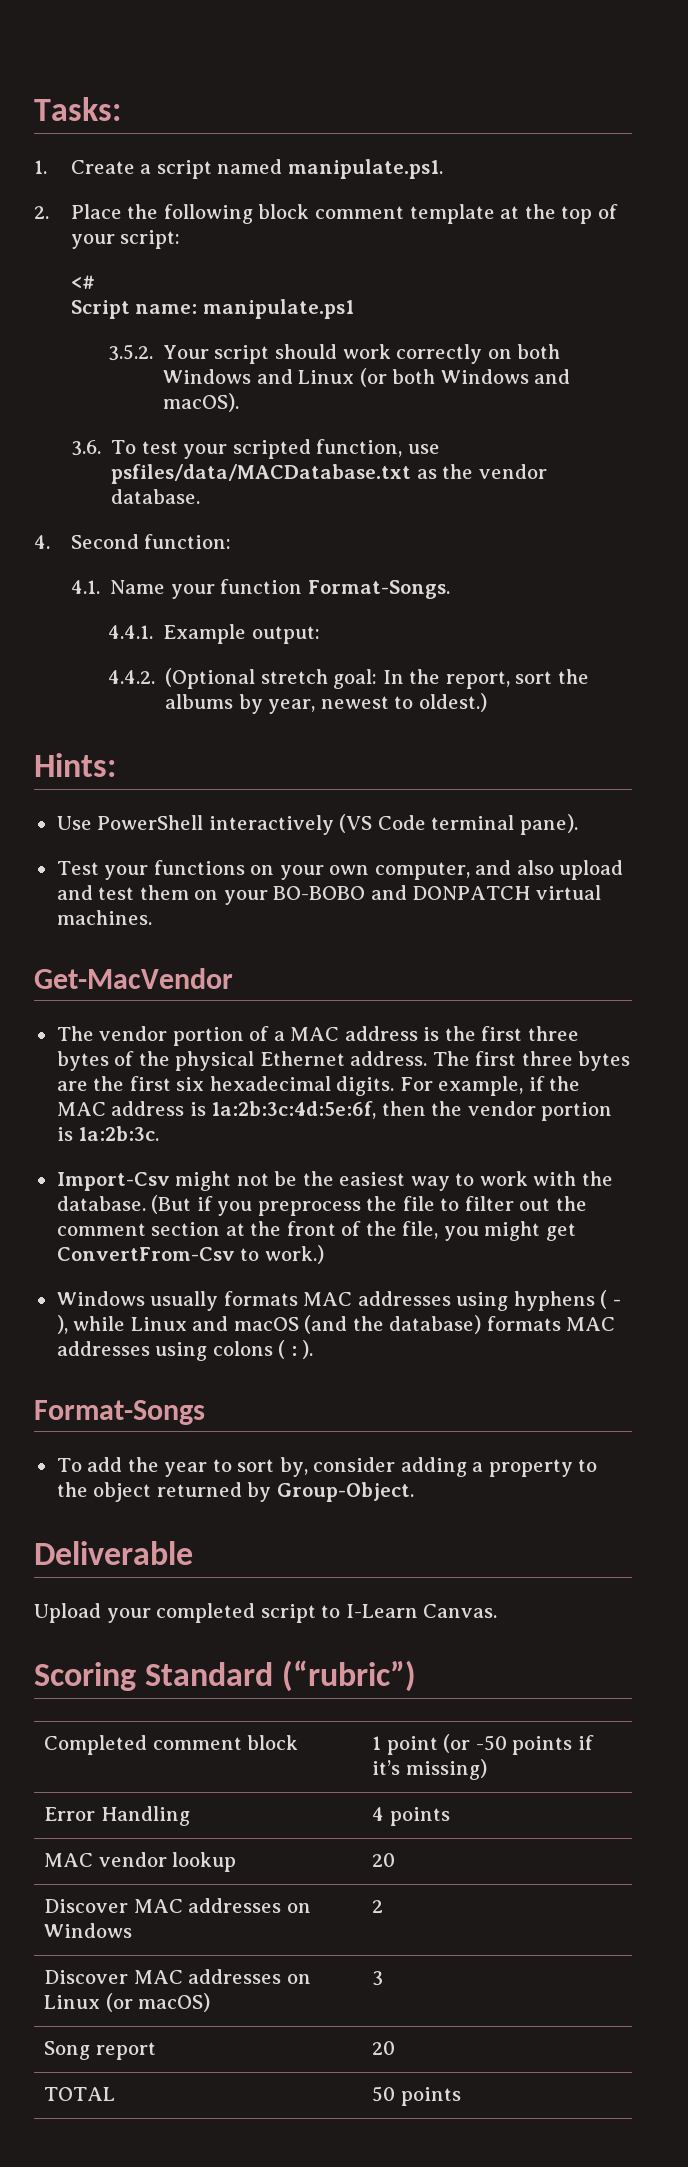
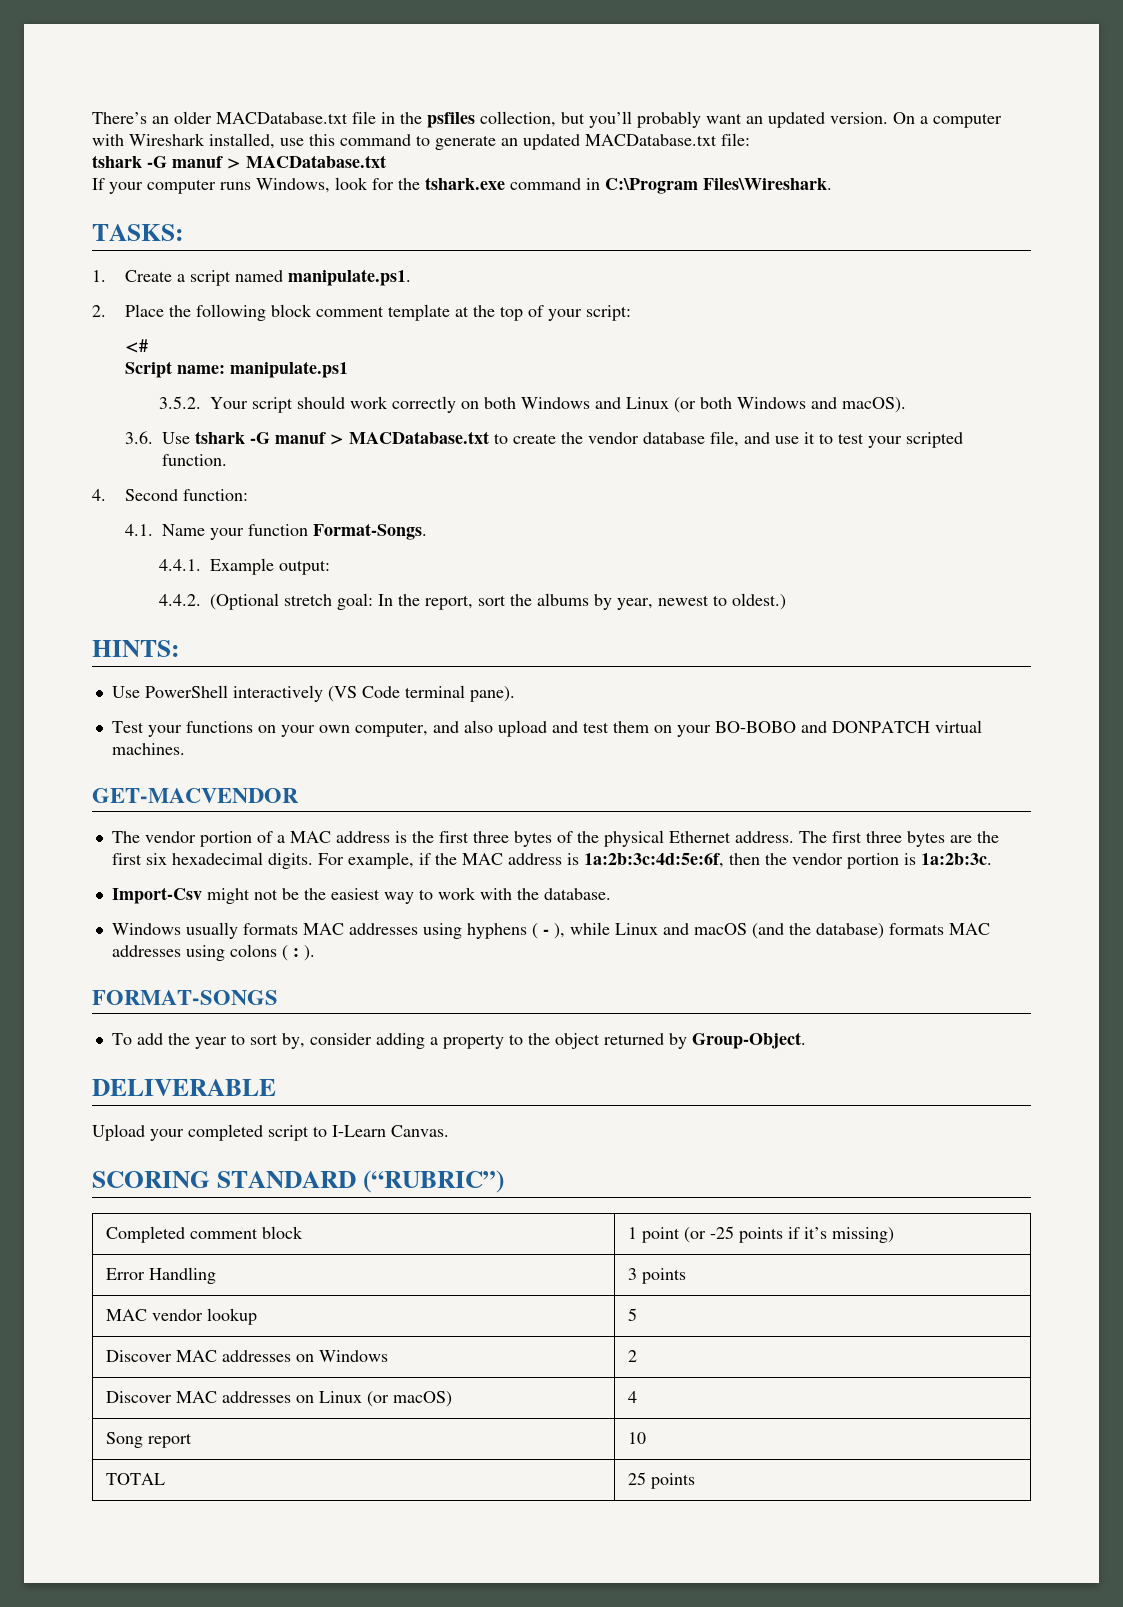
- Tasks:
+ There’s an older MACDatabase.txt file in the psfiles collection, but you’ll probably want an updated version. On a computer with Wireshark installed, use this command to generate an updated MACDatabase.txt file:
+ tshark -G manuf > MACDatabase.txt
+ If your computer runs Windows, look for the tshark.exe command in C:\Program Files\Wireshark.
+ TASKS:
- 3.6. To test your scripted function, use psfiles/data/MACDatabase.txt as the vendor database.
+ 3.6. Use tshark -G manuf > MACDatabase.txt to create the vendor database file, and use it to test your scripted function.
- Hints:
+ HINTS:
- Get-MacVendor
+ GET-MACVENDOR
- (But if you preprocess the file to filter out the comment section at the front of the file, you might get ConvertFrom-Csv to work.)
- Format-Songs
+ FORMAT-SONGS
- Deliverable
+ DELIVERABLE
- Scoring Standard (“rubric”)
+ SCORING STANDARD (“RUBRIC”)
- Completed comment block | 1 point (or -50 points if it’s missing)
+ Completed comment block | 1 point (or -25 points if it’s missing)
- Error Handling | 4 points
+ Error Handling | 3 points
- MAC vendor lookup | 20
+ MAC vendor lookup | 5
- Discover MAC addresses on Linux (or macOS) | 3
+ Discover MAC addresses on Linux (or macOS) | 4
- Song report | 20
+ Song report | 10
- TOTAL | 50 points
+ TOTAL | 25 points

